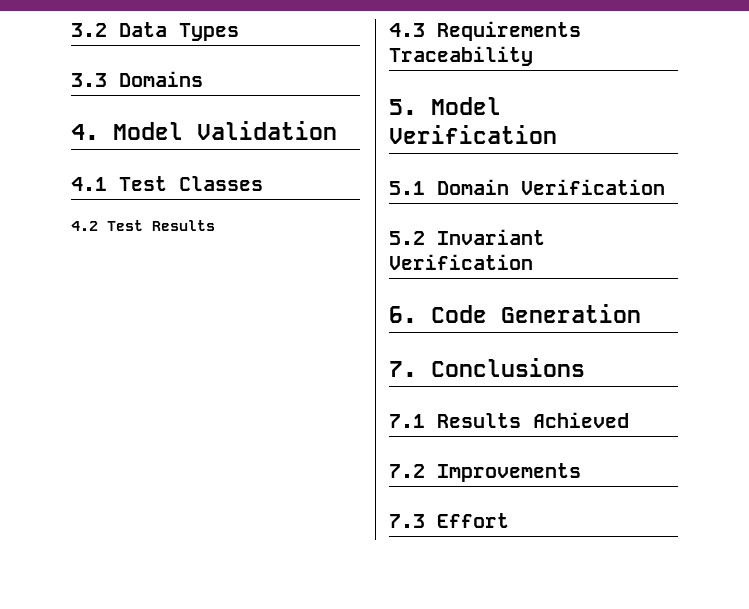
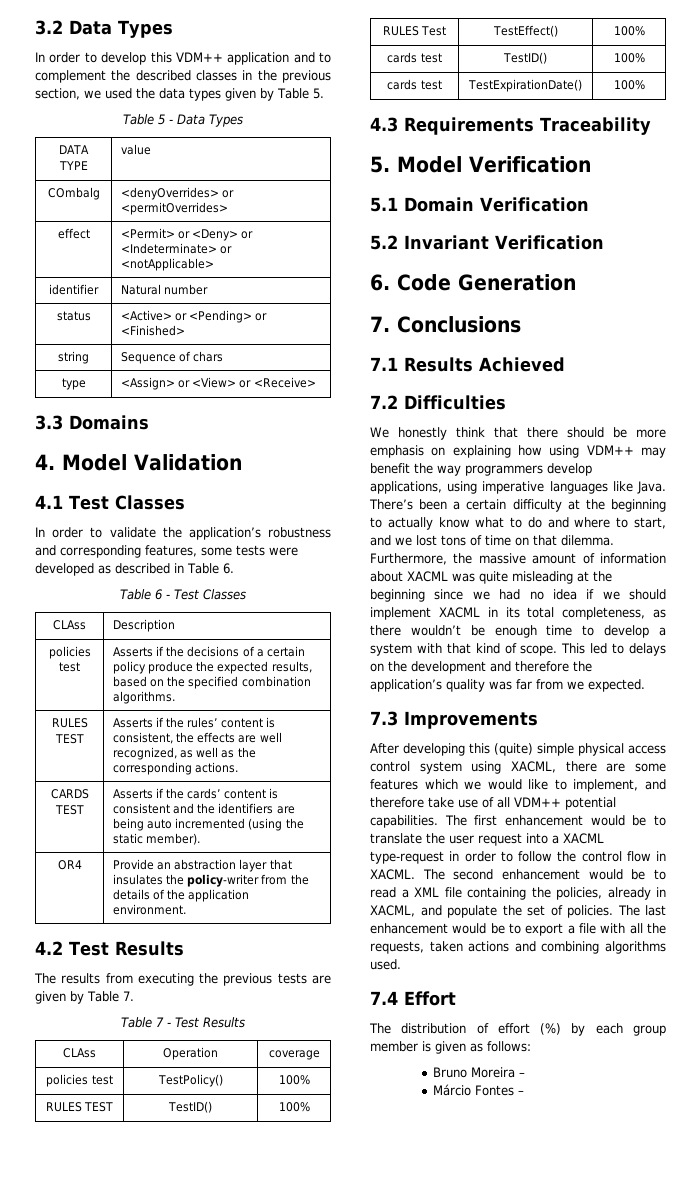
+ In order to develop this VDM++ application and to complement the described classes in the previous section, we used the data types given by Table 5.
+ Table 5 - Data Types
+ DATA TYPE | value
+ COmbalg | <denyOverrides> or <permitOverrides>
+ effect | <Permit> or <Deny> or <Indeterminate> or <notApplicable>
+ identifier | Natural number
+ status | <Active> or <Pending> or <Finished>
+ string | Sequence of chars
+ type | <Assign> or <View> or <Receive>
+ In order to validate the application’s robustness and corresponding features, some tests were developed as described in Table 6.
+ Table 6 - Test Classes
+ CLAss | Description
+ policies test | Asserts if the decisions of a certain policy produce the expected results, based on the specified combination algorithms.
+ RULES TEST | Asserts if the rules’ content is consistent, the effects are well recognized, as well as the corresponding actions.
+ CARDS TEST | Asserts if the cards’ content is consistent and the identifiers are being auto incremented (using the static member).
+ OR4 | Provide an abstraction layer that insulates the policy-writer from the details of the application environment.
  4.2 Test Results
+ The results from executing the previous tests are given by Table 7.
+ Table 7 - Test Results
+ CLAss | Operation | coverage
+ policies test | TestPolicy() | 100%
+ RULES TEST | TestID() | 100%
+ RULES Test | TestEffect() | 100%
+ cards test | TestID() | 100%
+ cards test | TestExpirationDate() | 100%
- 7.2 Improvements
- 7.3 Effort
+ 7.2 Difficulties
+ We honestly think that there should be more emphasis on explaining how using VDM++ may benefit the way programmers develop applications, using imperative languages like Java. There’s been a certain difficulty at the beginning to actually know what to do and where to start, and we lost tons of time on that dilemma. Furthermore, the massive amount of information about XACML was quite misleading at the beginning since we had no idea if we should implement XACML in its total completeness, as there wouldn’t be enough time to develop a system with that kind of scope. This led to delays on the development and therefore the application’s quality was far from we expected.
+ 7.3 Improvements
+ After developing this (quite) simple physical access control system using XACML, there are some features which we would like to implement, and therefore take use of all VDM++ potential capabilities. The first enhancement would be to translate the user request into a XACML type-request in order to follow the control flow in XACML. The second enhancement would be to read a XML file containing the policies, already in XACML, and populate the set of policies. The last enhancement would be to export a file with all the requests, taken actions and combining algorithms used.
+ 7.4 Effort
+ The distribution of effort (%) by each group member is given as follows:
+ Bruno Moreira –
+ Márcio Fontes –

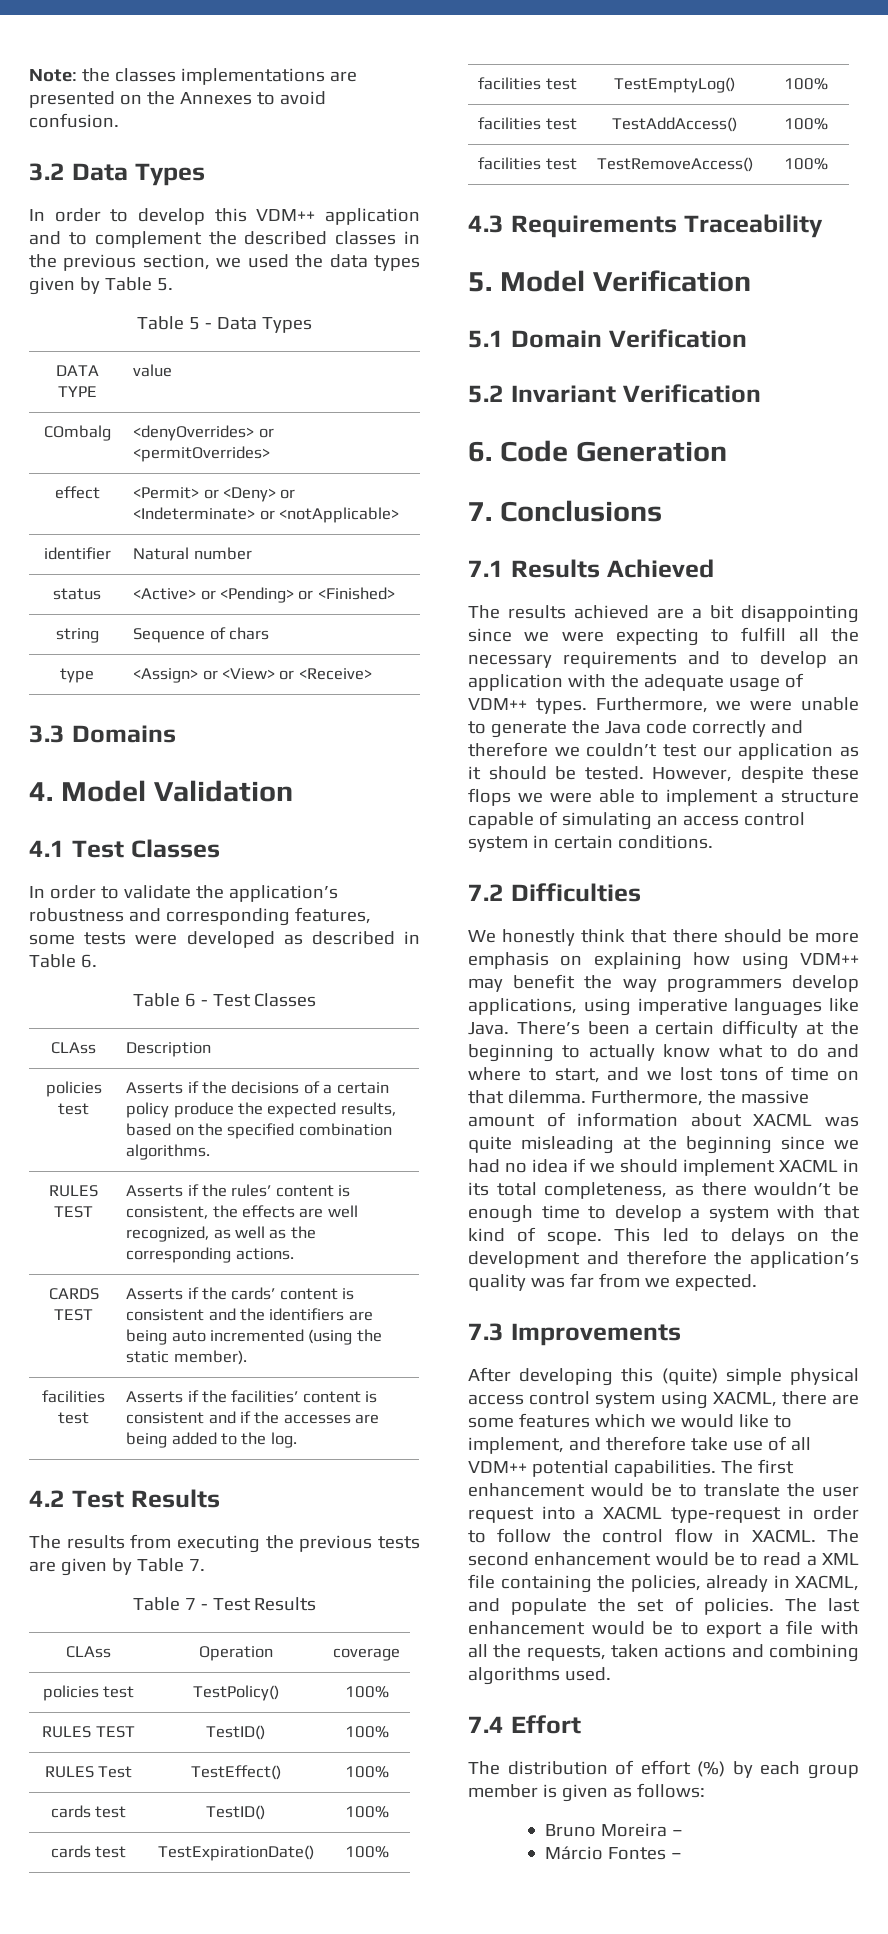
+ Note: the classes implementations are presented on the Annexes to avoid confusion.
- OR4 | Provide an abstraction layer that insulates the policy-writer from the details of the application environment.
+ facilities test | Asserts if the facilities’ content is consistent and if the accesses are being added to the log.
+ facilities test | TestEmptyLog() | 100%
+ facilities test | TestAddAccess() | 100%
+ facilities test | TestRemoveAccess() | 100%
+ The results achieved are a bit disappointing since we were expecting to fulfill all the necessary requirements and to develop an application with the adequate usage of VDM++ types. Furthermore, we were unable to generate the Java code correctly and therefore we couldn’t test our application as it should be tested. However, despite these flops we were able to implement a structure capable of simulating an access control system in certain conditions.

